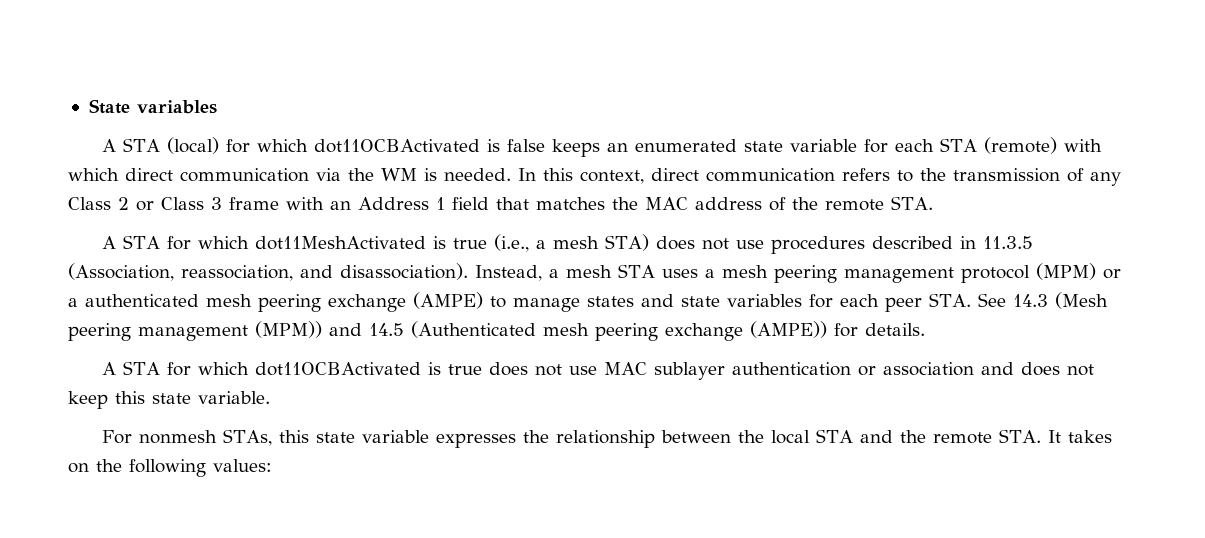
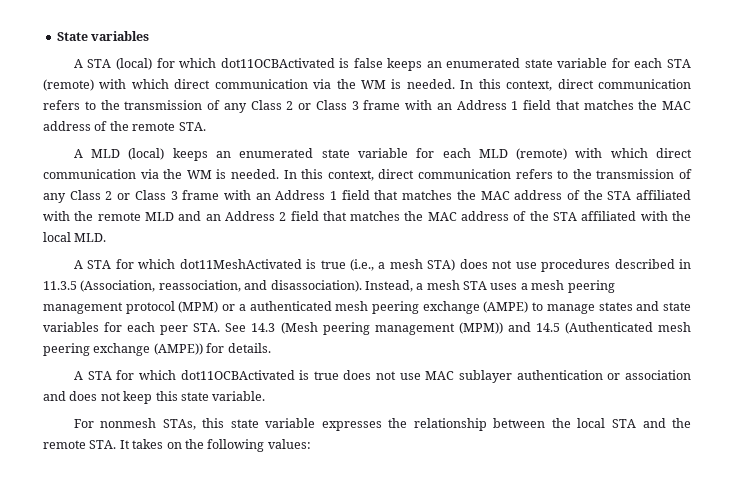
+ A MLD (local) keeps an enumerated state variable for each MLD (remote) with which direct communication via the WM is needed. In this context, direct communication refers to the transmission of any Class 2 or Class 3 frame with an Address 1 field that matches the MAC address of the STA affiliated with the remote MLD and an Address 2 field that matches the MAC address of the STA affiliated with the local MLD.

